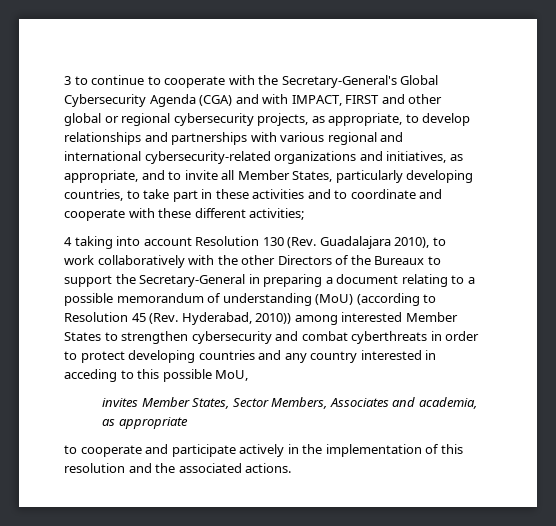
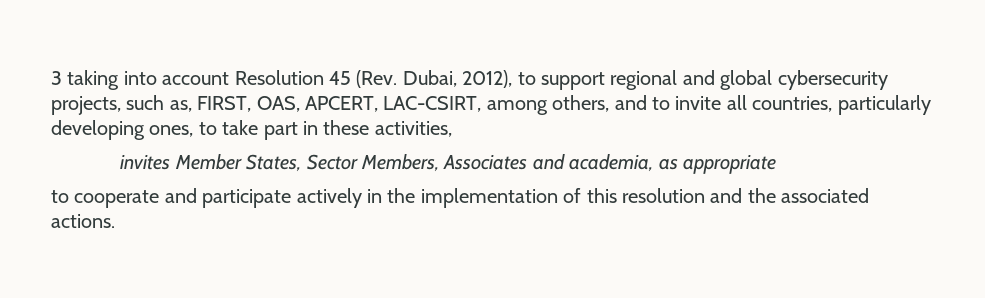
- 3 to continue to cooperate with the Secretary-General's Global Cybersecurity Agenda (CGA) and with IMPACT, FIRST and other global or regional cybersecurity projects, as appropriate, to develop relationships and partnerships with various regional and international cybersecurity-related organizations and initiatives, as appropriate, and to invite all Member States, particularly developing countries, to take part in these activities and to coordinate and cooperate with these different activities;
- 4 taking into account Resolution 130 (Rev. Guadalajara 2010), to work collaboratively with the other Directors of the Bureaux to support the Secretary-General in preparing a document relating to a possible memorandum of understanding (MoU) (according to Resolution 45 (Rev. Hyderabad, 2010)) among interested Member States to strengthen cybersecurity and combat cyberthreats in order to protect developing countries and any country interested in acceding to this possible MoU,
+ 3 taking into account Resolution 45 (Rev. Dubai, 2012), to support regional and global cybersecurity projects, such as, FIRST, OAS, APCERT, LAC-CSIRT, among others, and to invite all countries, particularly developing ones, to take part in these activities,

